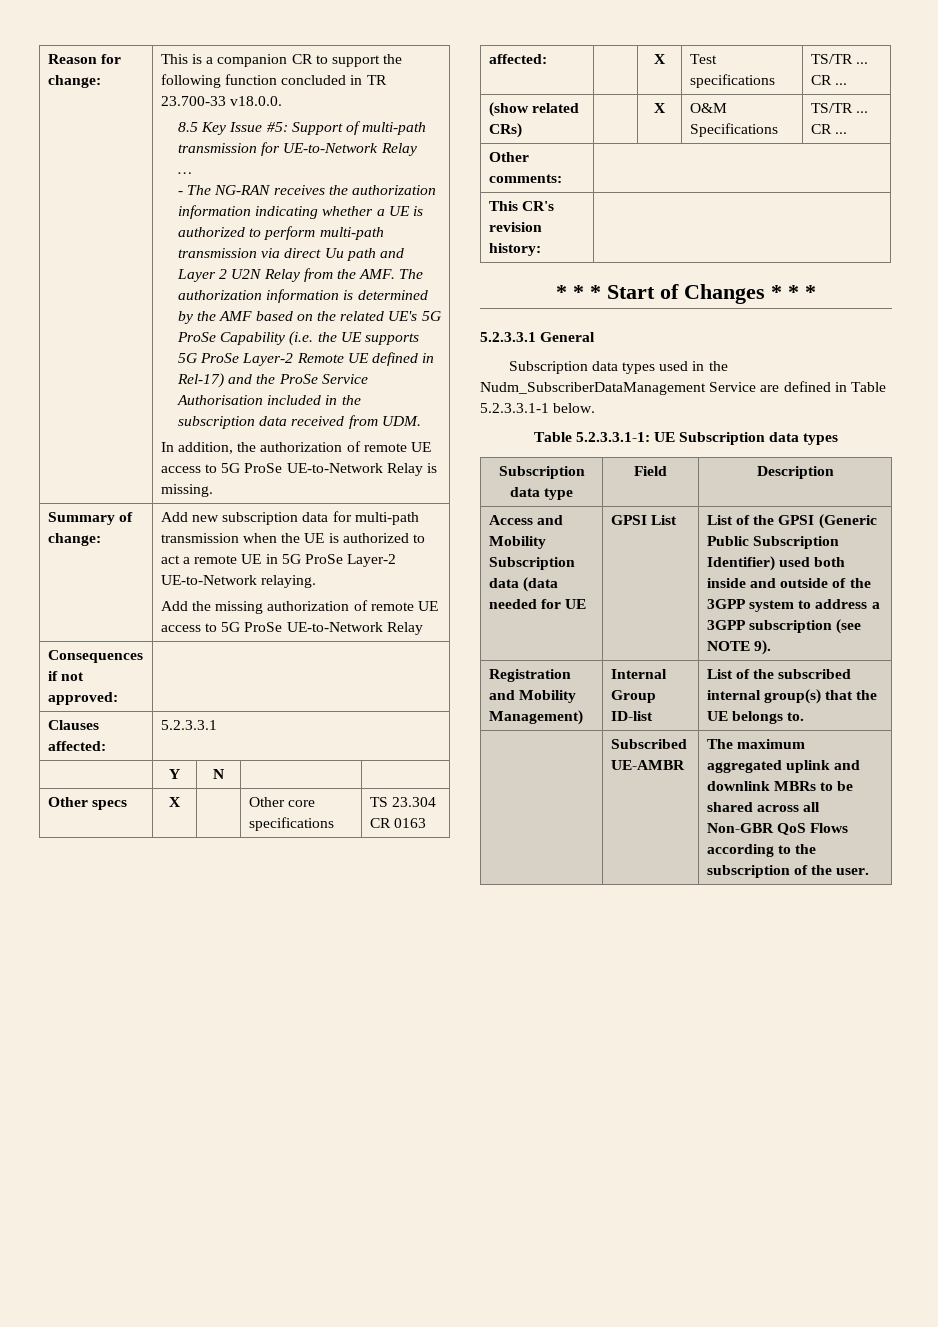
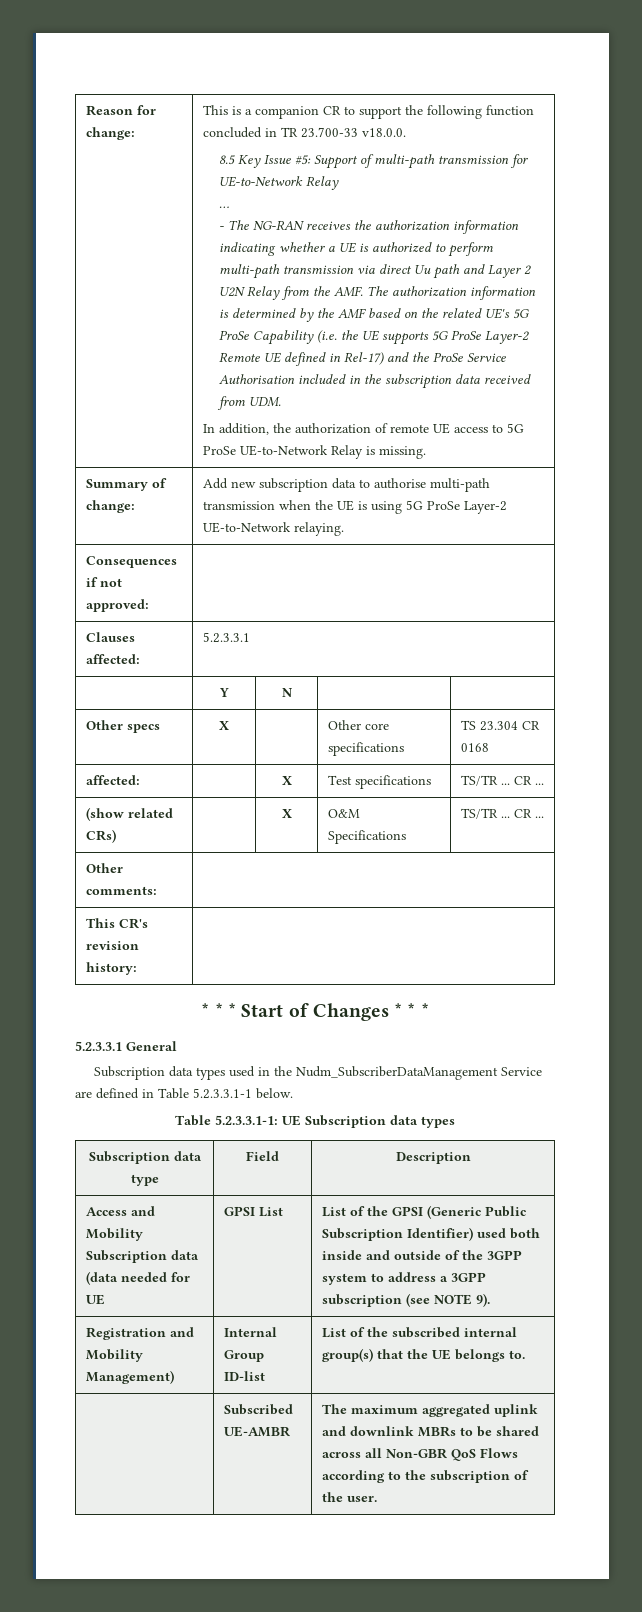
- Summary of change: | Add new subscription data for multi-path transmission when the UE is authorized to act a remote UE in 5G ProSe Layer-2 UE-to-Network relaying.
- Add the missing authorization of remote UE access to 5G ProSe UE-to-Network Relay
+ Summary of change: | Add new subscription data to authorise multi-path transmission when the UE is using 5G ProSe Layer-2 UE-to-Network relaying.
- Other specs | X | | Other core specifications | TS 23.304 CR 0163
+ Other specs | X | | Other core specifications | TS 23.304 CR 0168

